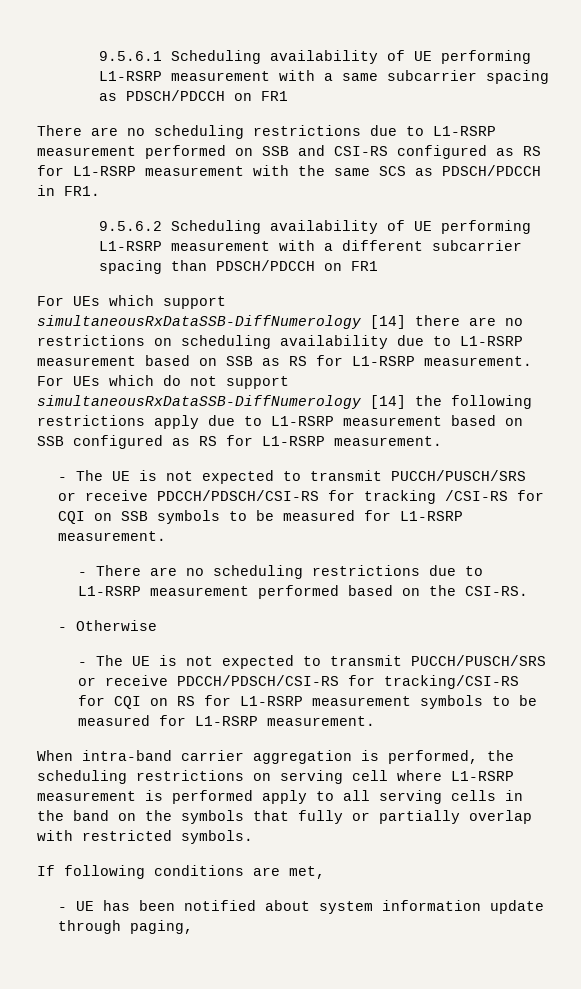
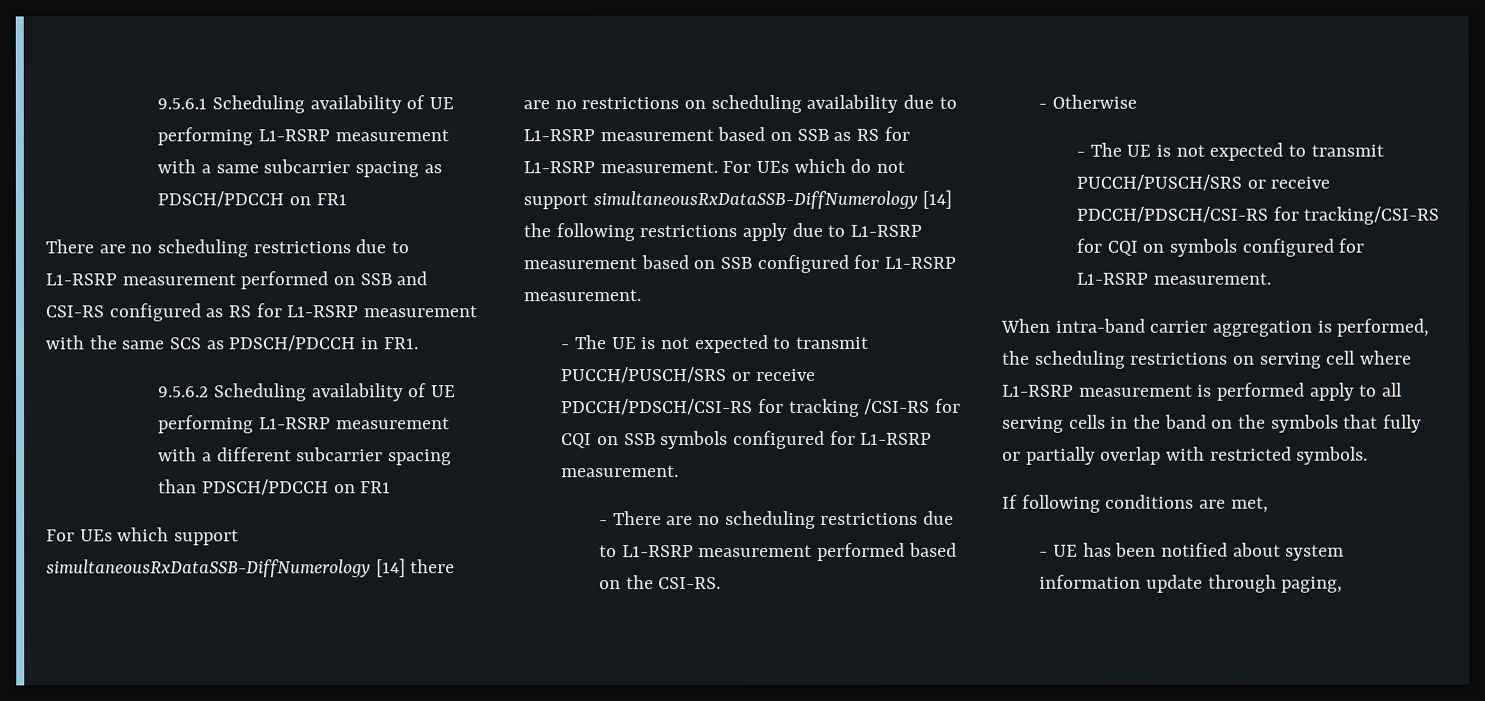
- For UEs which do not support simultaneousRxDataSSB-DiffNumerology [14] the following restrictions apply due to L1-RSRP measurement based on SSB configured as RS for L1-RSRP measurement.
+ For UEs which do not support simultaneousRxDataSSB-DiffNumerology [14] the following restrictions apply due to L1-RSRP measurement based on SSB configured for L1-RSRP measurement.
- - The UE is not expected to transmit PUCCH/PUSCH/SRS or receive PDCCH/PDSCH/CSI-RS for tracking /CSI-RS for CQI on SSB symbols to be measured for L1-RSRP measurement.
+ - The UE is not expected to transmit PUCCH/PUSCH/SRS or receive PDCCH/PDSCH/CSI-RS for tracking /CSI-RS for CQI on SSB symbols configured for L1-RSRP measurement.
- - The UE is not expected to transmit PUCCH/PUSCH/SRS or receive PDCCH/PDSCH/CSI-RS for tracking/CSI-RS for CQI on RS for L1-RSRP measurement symbols to be measured for L1-RSRP measurement.
+ - The UE is not expected to transmit PUCCH/PUSCH/SRS or receive PDCCH/PDSCH/CSI-RS for tracking/CSI-RS for CQI on symbols configured for L1-RSRP measurement.

